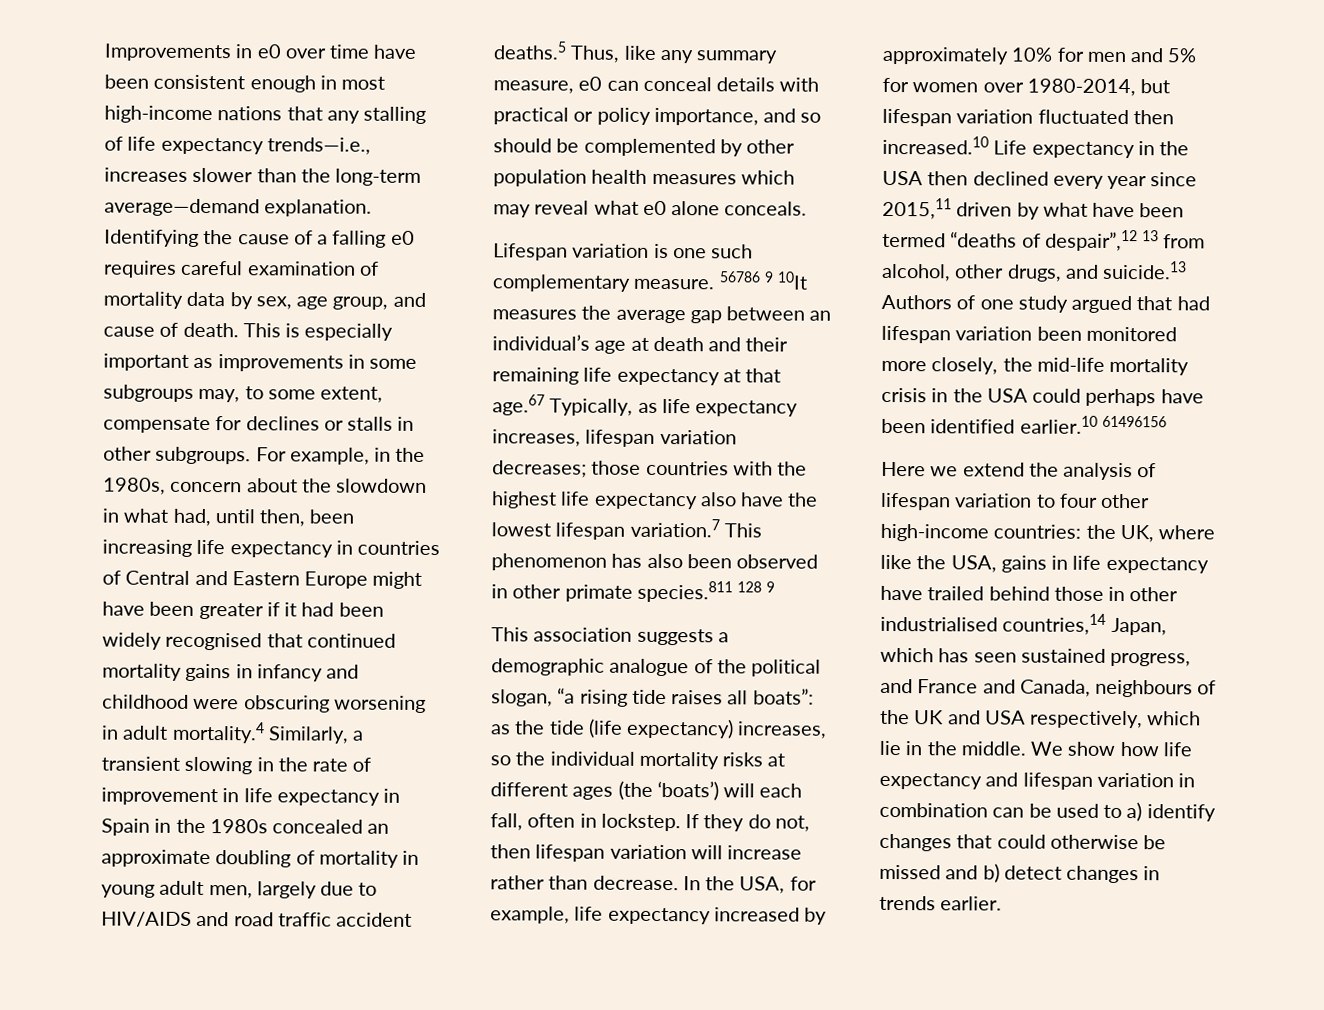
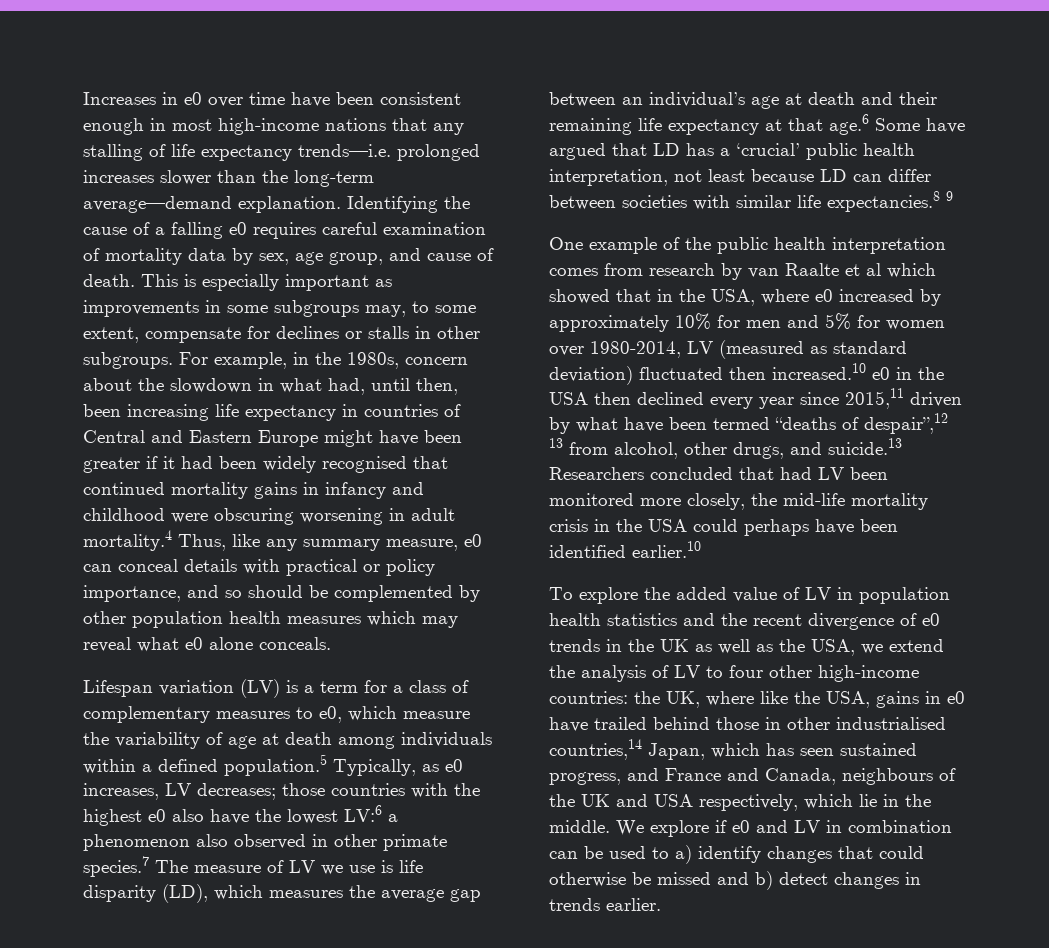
- Improvements in e0 over time have been consistent enough in most high-income nations that any stalling of life expectancy trends—i.e., increases slower than the long-term average—demand explanation.
+ Increases in e0 over time have been consistent enough in most high-income nations that any stalling of life expectancy trends—i.e. prolonged increases slower than the long-term average—demand explanation.
- For example, in the 1980s, concern about the slowdown in what had, until then, been increasing life expectancy in countries of Central and Eastern Europe might have been greater if it had been widely recognised that continued mortality gains in infancy and childhood were obscuring worsening in adult mortality.4 Similarly, a transient slowing in the rate of improvement in life expectancy in Spain in the 1980s concealed an approximate doubling of mortality in young adult men, largely due to HIV/AIDS and road traffic accident deaths.5 Thus, like any summary measure, e0 can conceal details with practical or policy importance, and so should be complemented by other population health measures which may reveal what e0 alone conceals.
+ For example, in the 1980s, concern about the slowdown in what had, until then, been increasing life expectancy in countries of Central and Eastern Europe might have been greater if it had been widely recognised that continued mortality gains in infancy and childhood were obscuring worsening in adult mortality.4 Thus, like any summary measure, e0 can conceal details with practical or policy importance, and so should be complemented by other population health measures which may reveal what e0 alone conceals.
- Lifespan variation is one such complementary measure. 56786 9 10It measures the average gap between an individual’s age at death and their remaining life expectancy at that age.67 Typically, as life expectancy increases, lifespan variation decreases; those countries with the highest life expectancy also have the lowest lifespan variation.7 This phenomenon has also been observed in other primate species.811 128 9
- This association suggests a demographic analogue of the political slogan, “a rising tide raises all boats”: as the tide (life expectancy) increases, so the individual mortality risks at different ages (the ‘boats’) will each fall, often in lockstep. If they do not, then lifespan variation will increase rather than decrease. In the USA, for example, life expectancy increased by approximately 10% for men and 5% for women over 1980-2014, but lifespan variation fluctuated then increased.10 Life expectancy in the USA then declined every year since 2015,11 driven by what have been termed “deaths of despair”,12 13 from alcohol, other drugs, and suicide.13 Authors of one study argued that had lifespan variation been monitored more closely, the mid-life mortality crisis in the USA could perhaps have been identified earlier.10 61496156
- Here we extend the analysis of lifespan variation to four other high-income countries:
+ Lifespan variation (LV) is a term for a class of complementary measures to e0, which measure the variability of age at death among individuals within a defined population.5 Typically, as e0 increases, LV decreases; those countries with the highest e0 also have the lowest LV:6 a phenomenon also observed in other primate species.7 The measure of LV we use is life disparity (LD), which measures the average gap between an individual’s age at death and their remaining life expectancy at that age.6 Some have argued that LD has a ‘crucial’ public health interpretation, not least because LD can differ between societies with similar life expectancies.8 9
+ One example of the public health interpretation comes from research by van Raalte et al which showed that in the USA, where e0 increased by approximately 10% for men and 5% for women over 1980-2014, LV (measured as standard deviation) fluctuated then increased.10 e0 in the USA then declined every year since 2015,11 driven by what have been termed “deaths of despair”,12 13 from alcohol, other drugs, and suicide.13 Researchers concluded that had LV been monitored more closely, the mid-life mortality crisis in the USA could perhaps have been identified earlier.10
+ To explore the added value of LV in population health statistics and the recent divergence of e0 trends in the UK as well as the USA, we extend the analysis of LV to four other high-income countries:
- the UK, where like the USA, gains in life expectancy have trailed behind those in other industrialised countries,14 Japan, which has seen sustained progress, and France and Canada, neighbours of the UK and USA respectively, which lie in the middle.
+ the UK, where like the USA, gains in e0 have trailed behind those in other industrialised countries,14 Japan, which has seen sustained progress, and France and Canada, neighbours of the UK and USA respectively, which lie in the middle.
- We show how life expectancy and lifespan variation in combination can be used to a) identify changes that could otherwise be missed and b) detect changes in trends earlier.
+ We explore if e0 and LV in combination can be used to a) identify changes that could otherwise be missed and b) detect changes in trends earlier.

